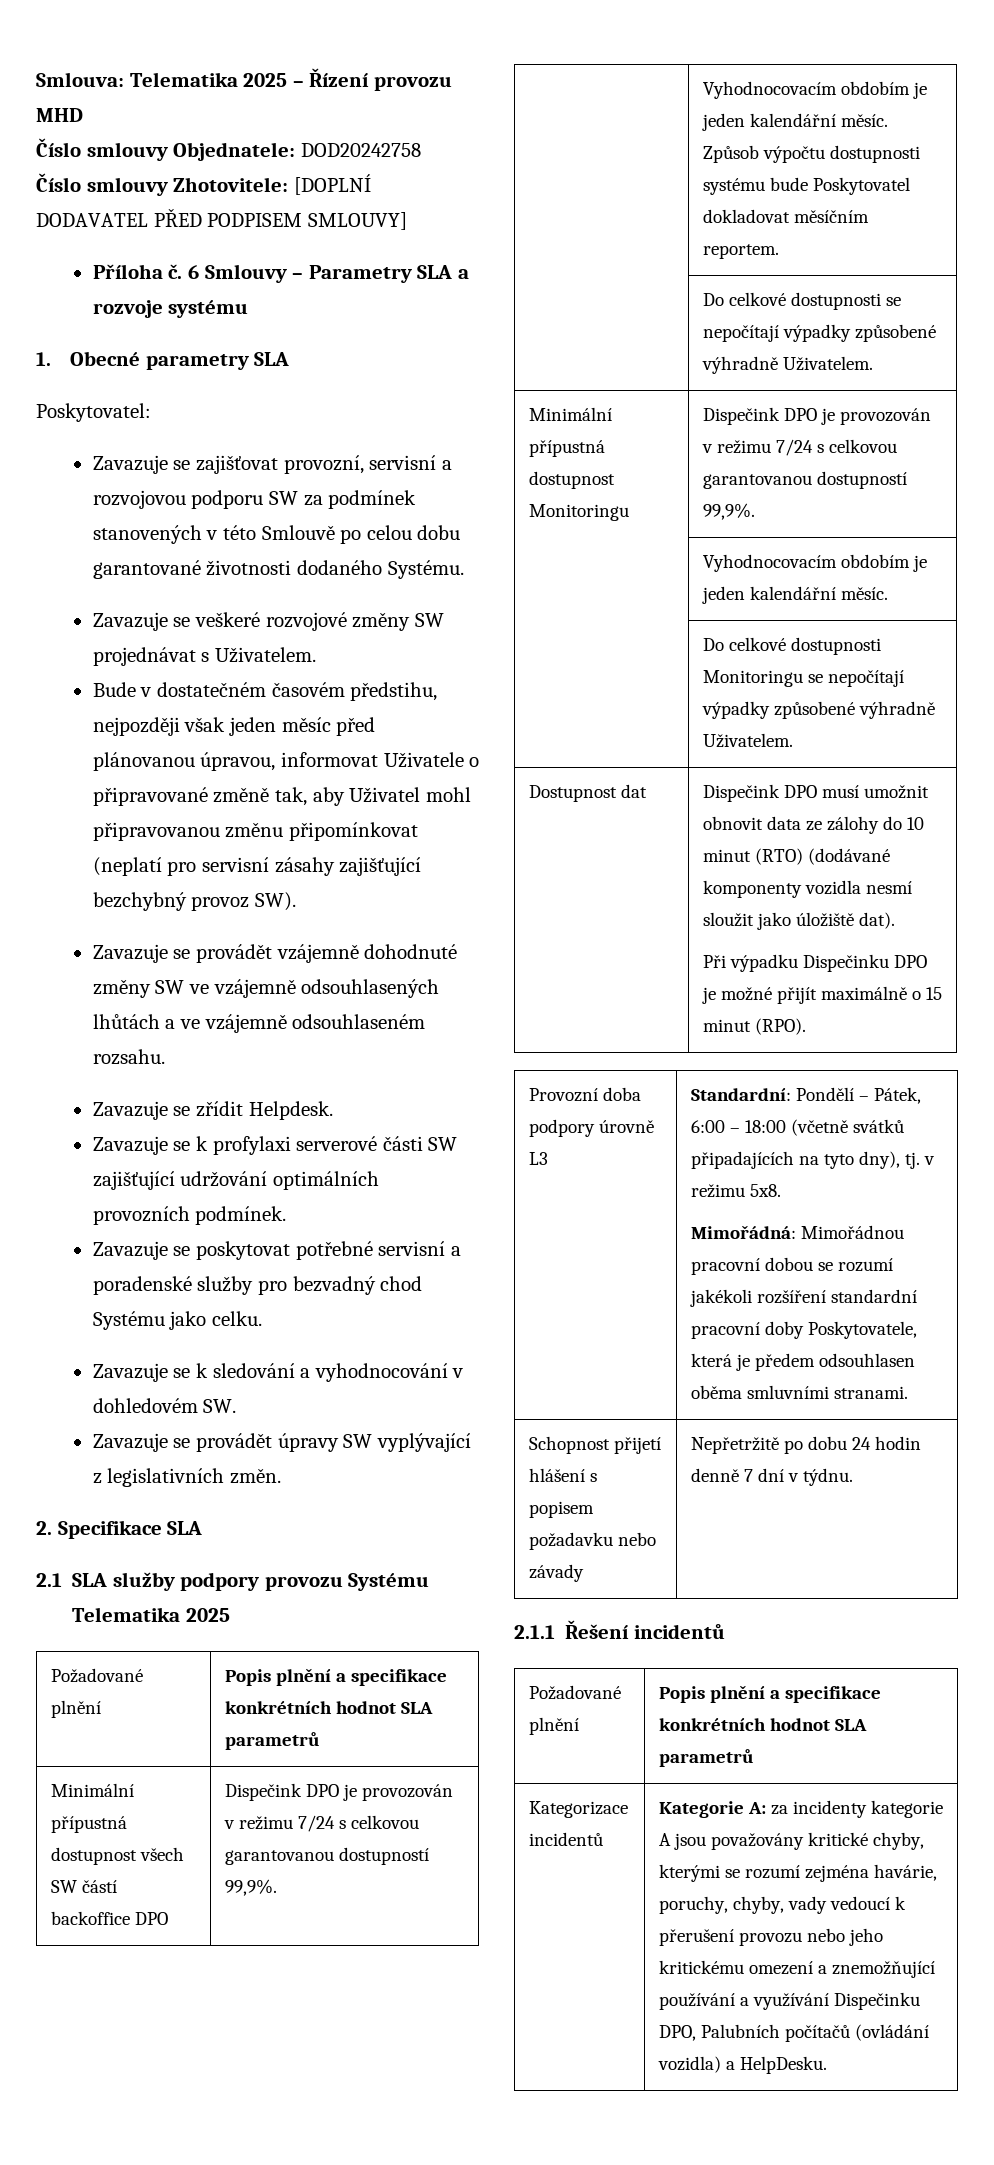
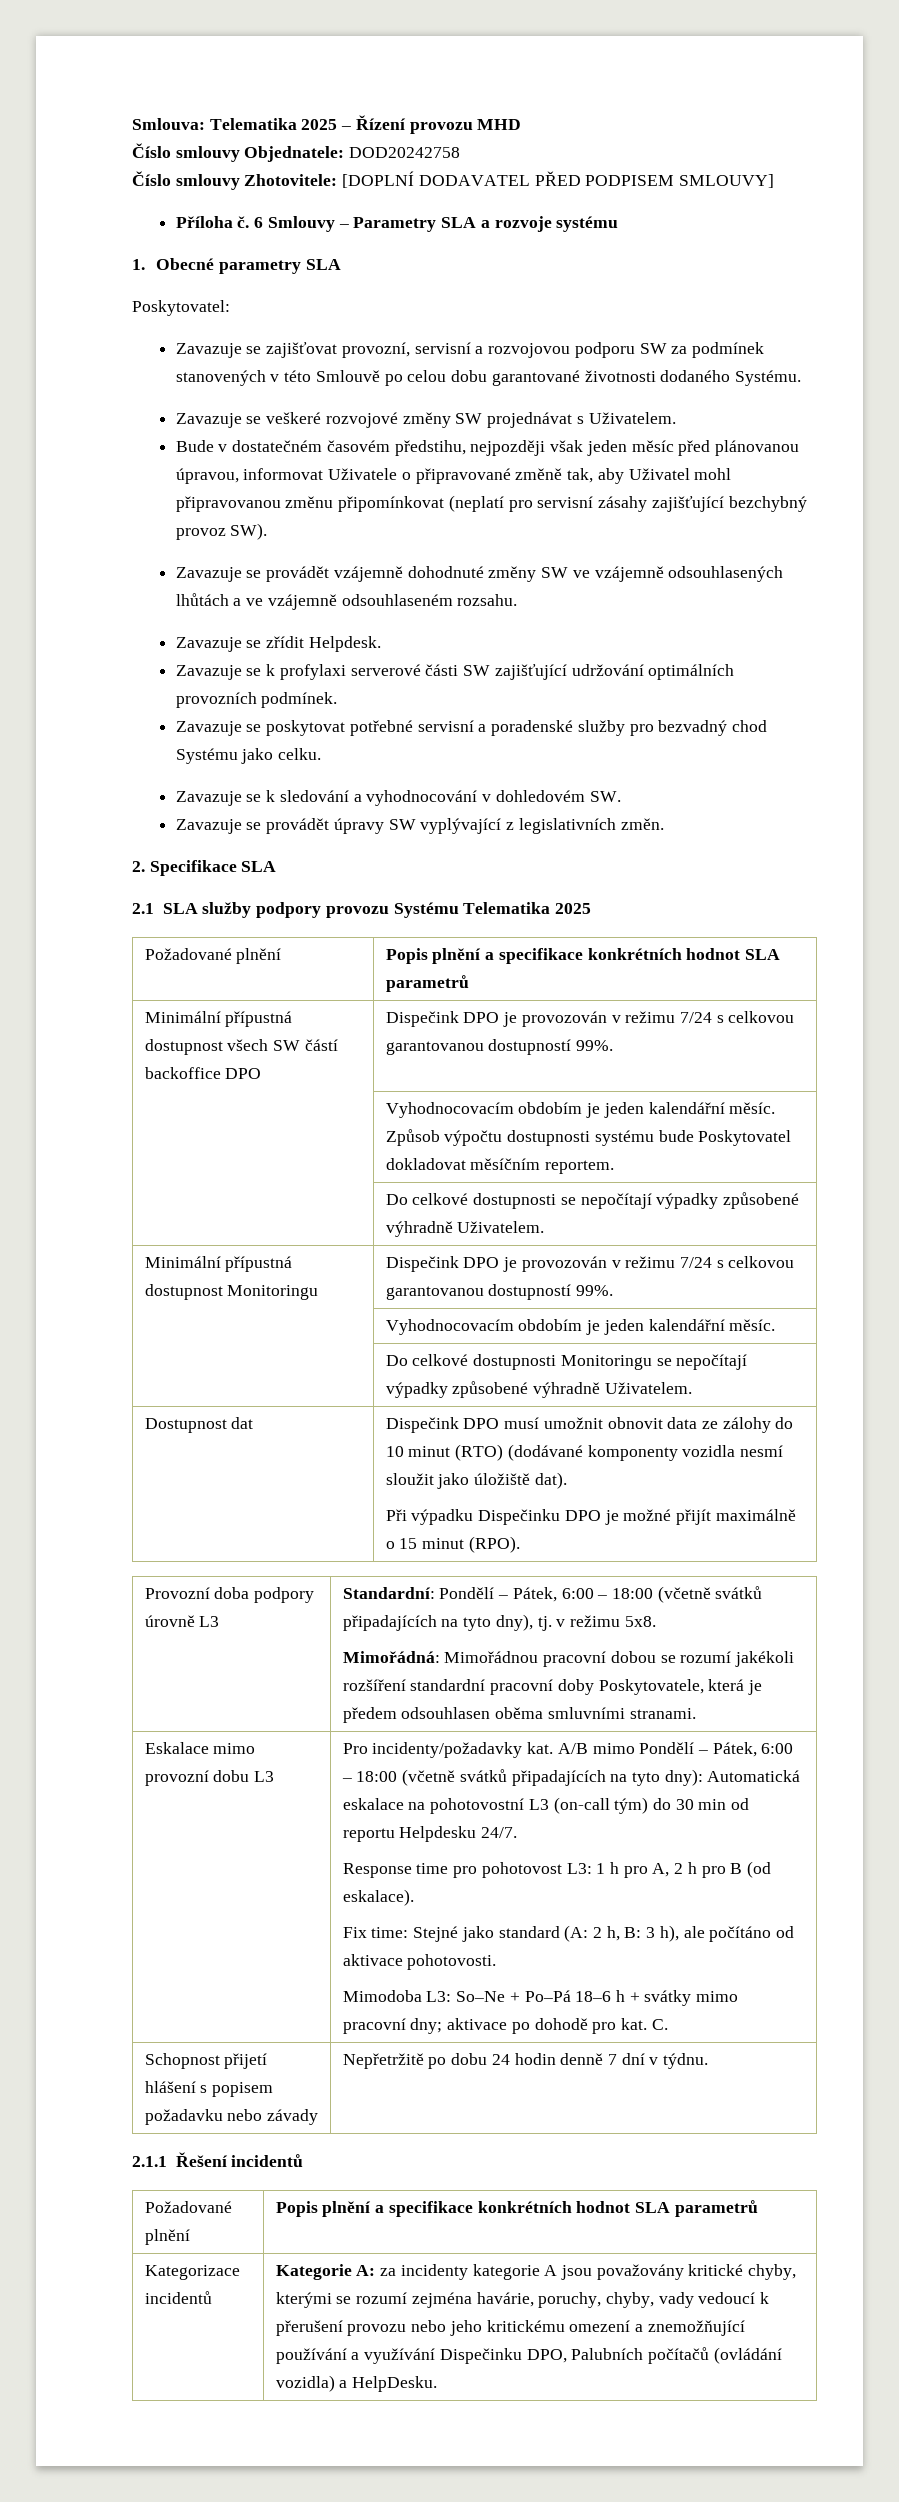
- Minimální přípustná dostupnost všech SW částí backoffice DPO | Dispečink DPO je provozován v režimu 7/24 s celkovou garantovanou dostupností 99,9%.
+ Minimální přípustná dostupnost všech SW částí backoffice DPO | Dispečink DPO je provozován v režimu 7/24 s celkovou garantovanou dostupností 99%.
- Minimální přípustná dostupnost Monitoringu | Dispečink DPO je provozován v režimu 7/24 s celkovou garantovanou dostupností 99,9%.
+ Minimální přípustná dostupnost Monitoringu | Dispečink DPO je provozován v režimu 7/24 s celkovou garantovanou dostupností 99%.
+ Eskalace mimo provozní dobu L3 | Pro incidenty/požadavky kat. A/B mimo Pondělí – Pátek, 6:00 – 18:00 (včetně svátků připadajících na tyto dny): Automatická eskalace na pohotovostní L3 (on-call tým) do 30 min od reportu Helpdesku 24/7.
+ Response time pro pohotovost L3: 1 h pro A, 2 h pro B (od eskalace).
+ Fix time: Stejné jako standard (A: 2 h, B: 3 h), ale počítáno od aktivace pohotovosti.
+ Mimodoba L3: So–Ne + Po–Pá 18–6 h + svátky mimo pracovní dny; aktivace po dohodě pro kat. C.

